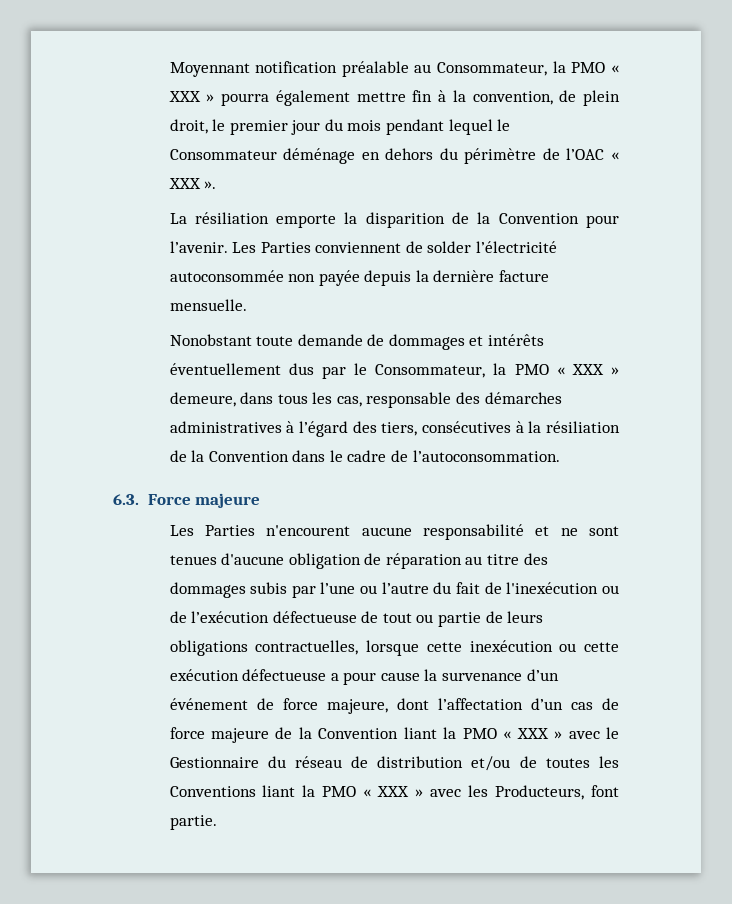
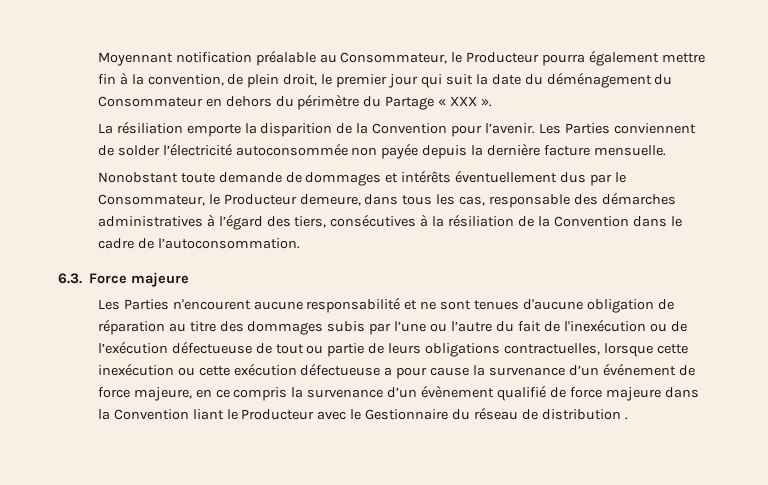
- Moyennant notification préalable au Consommateur, la PMO « XXX » pourra également mettre fin à la convention, de plein droit, le premier jour du mois pendant lequel le Consommateur déménage en dehors du périmètre de l’OAC « XXX ».
+ Moyennant notification préalable au Consommateur, le Producteur pourra également mettre fin à la convention, de plein droit, le premier jour qui suit la date du déménagement du Consommateur en dehors du périmètre du Partage « XXX ».
- Nonobstant toute demande de dommages et intérêts éventuellement dus par le Consommateur, la PMO « XXX » demeure, dans tous les cas, responsable des démarches administratives à l’égard des tiers, consécutives à la résiliation de la Convention dans le cadre de l’autoconsommation.
+ Nonobstant toute demande de dommages et intérêts éventuellement dus par le Consommateur, le Producteur demeure, dans tous les cas, responsable des démarches administratives à l’égard des tiers, consécutives à la résiliation de la Convention dans le cadre de l’autoconsommation.
- Les Parties n'encourent aucune responsabilité et ne sont tenues d'aucune obligation de réparation au titre des dommages subis par l’une ou l’autre du fait de l'inexécution ou de l’exécution défectueuse de tout ou partie de leurs obligations contractuelles, lorsque cette inexécution ou cette exécution défectueuse a pour cause la survenance d’un événement de force majeure, dont l’affectation d’un cas de force majeure de la Convention liant la PMO « XXX » avec le Gestionnaire du réseau de distribution et/ou de toutes les Conventions liant la PMO « XXX » avec les Producteurs, font partie.
+ Les Parties n'encourent aucune responsabilité et ne sont tenues d'aucune obligation de réparation au titre des dommages subis par l’une ou l’autre du fait de l'inexécution ou de l’exécution défectueuse de tout ou partie de leurs obligations contractuelles, lorsque cette inexécution ou cette exécution défectueuse a pour cause la survenance d’un événement de force majeure, en ce compris la survenance d’un évènement qualifié de force majeure dans la Convention liant le Producteur avec le Gestionnaire du réseau de distribution .

